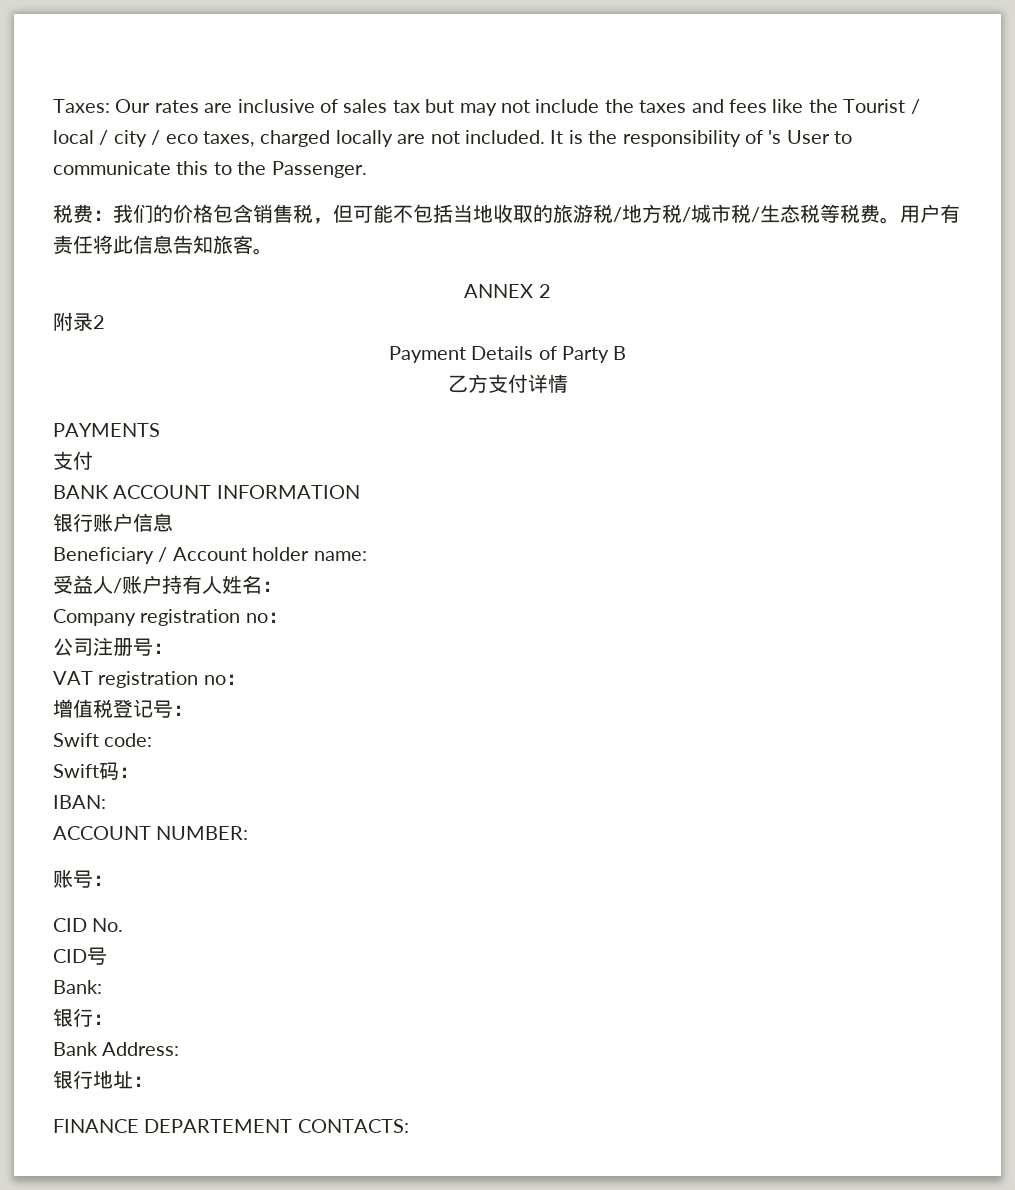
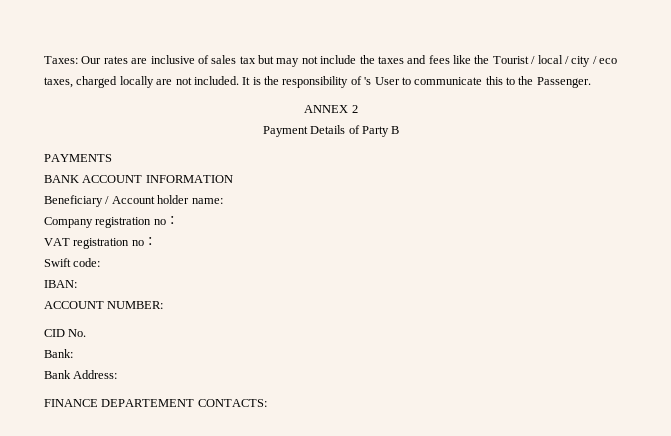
- 税费：我们的价格包含销售税，但可能不包括当地收取的旅游税/地方税/城市税/生态税等税费。用户有责任将此信息告知旅客。
- 附录2
- 乙方支付详情
  PAYMENTS
- 支付
- 银行账户信息
- 受益人/账户持有人姓名：
- 公司注册号：
- 增值税登记号：
- Swift码：
- 账号：
- CID号
- 银行：
- 银行地址：

